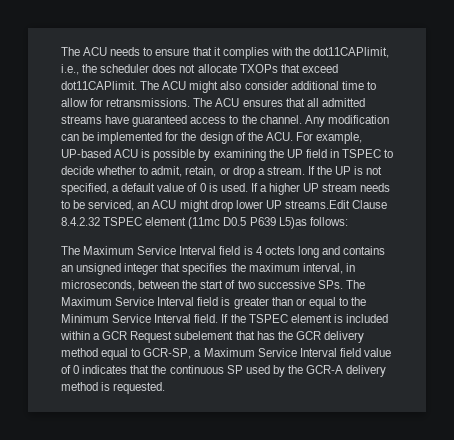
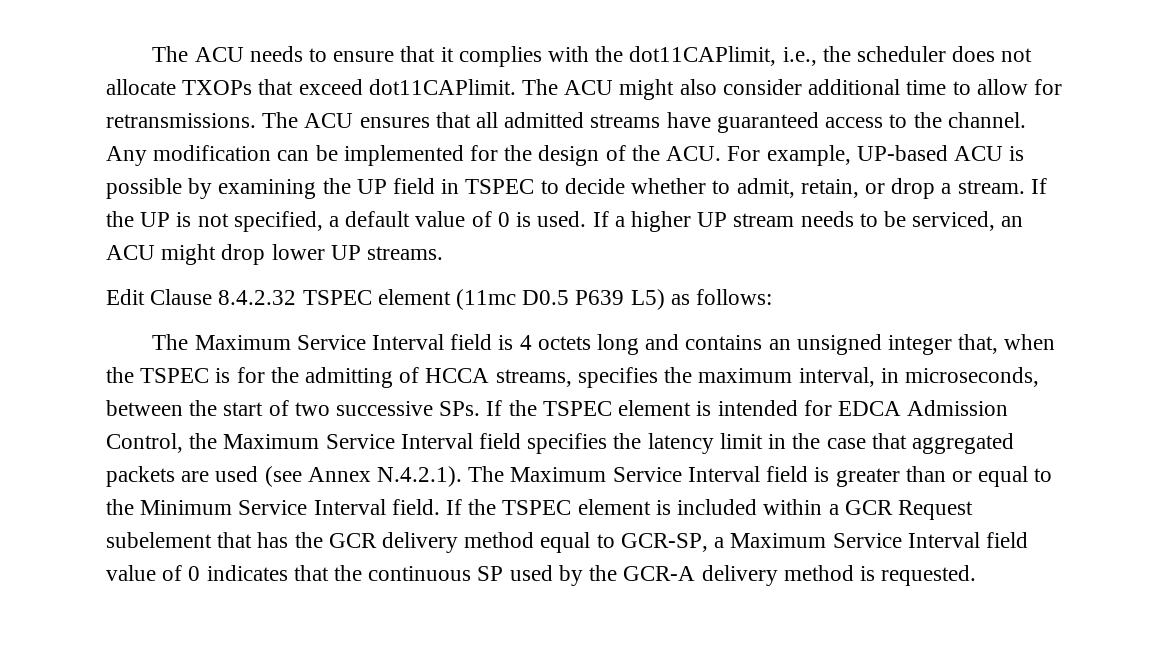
- If a higher UP stream needs to be serviced, an ACU might drop lower UP streams.Edit Clause 8.4.2.32 TSPEC element (11mc D0.5 P639 L5)as follows:
+ If a higher UP stream needs to be serviced, an ACU might drop lower UP streams.
+ Edit Clause 8.4.2.32 TSPEC element (11mc D0.5 P639 L5) as follows:
- The Maximum Service Interval field is 4 octets long and contains an unsigned integer that specifies the maximum interval, in microseconds, between the start of two successive SPs. The Maximum Service Interval field is greater than or equal to the Minimum Service Interval field.
+ The Maximum Service Interval field is 4 octets long and contains an unsigned integer that, when the TSPEC is for the admitting of HCCA streams, specifies the maximum interval, in microseconds, between the start of two successive SPs. If the TSPEC element is intended for EDCA Admission Control, the Maximum Service Interval field specifies the latency limit in the case that aggregated packets are used (see Annex N.4.2.1). The Maximum Service Interval field is greater than or equal to the Minimum Service Interval field.

